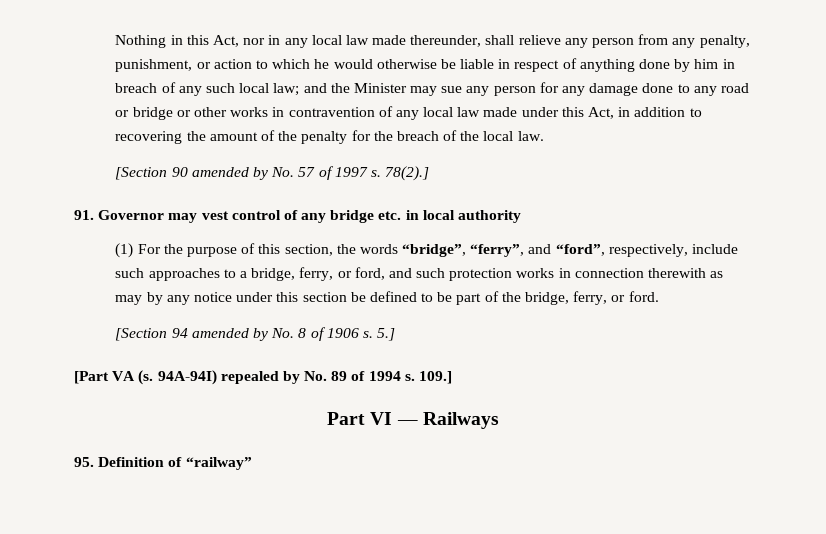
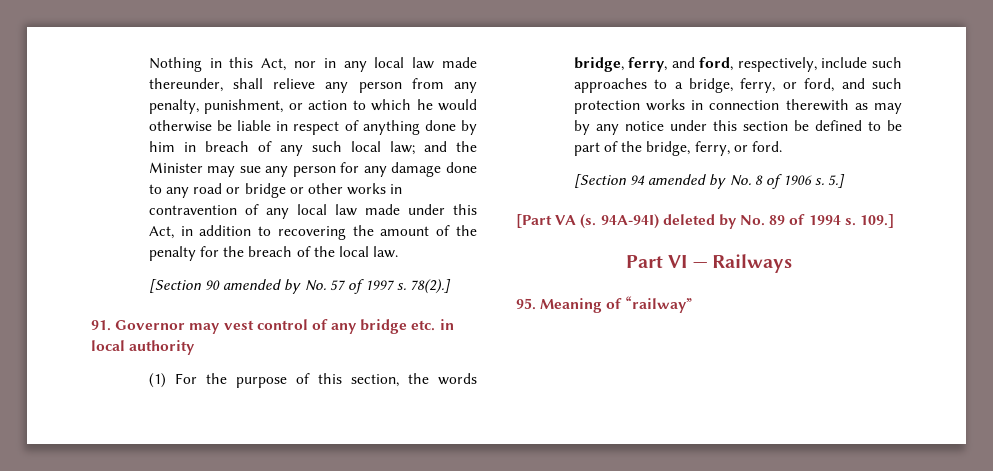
- (1) For the purpose of this section, the words “bridge”, “ferry”, and “ford”, respectively, include such approaches to a bridge, ferry, or ford, and such protection works in connection therewith as may by any notice under this section be defined to be part of the bridge, ferry, or ford.
+ (1) For the purpose of this section, the words bridge, ferry, and ford, respectively, include such approaches to a bridge, ferry, or ford, and such protection works in connection therewith as may by any notice under this section be defined to be part of the bridge, ferry, or ford.
- 94A-94I) repealed by No. 89 of 1994 s.
+ 94A-94I) deleted by No. 89 of 1994 s.
- 95. Definition of “railway”
+ 95. Meaning of “railway”

